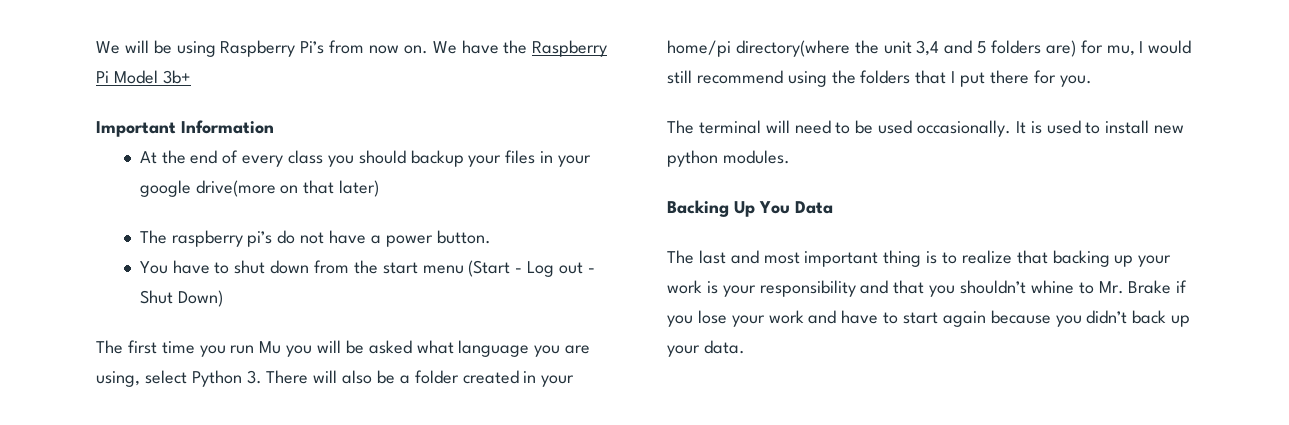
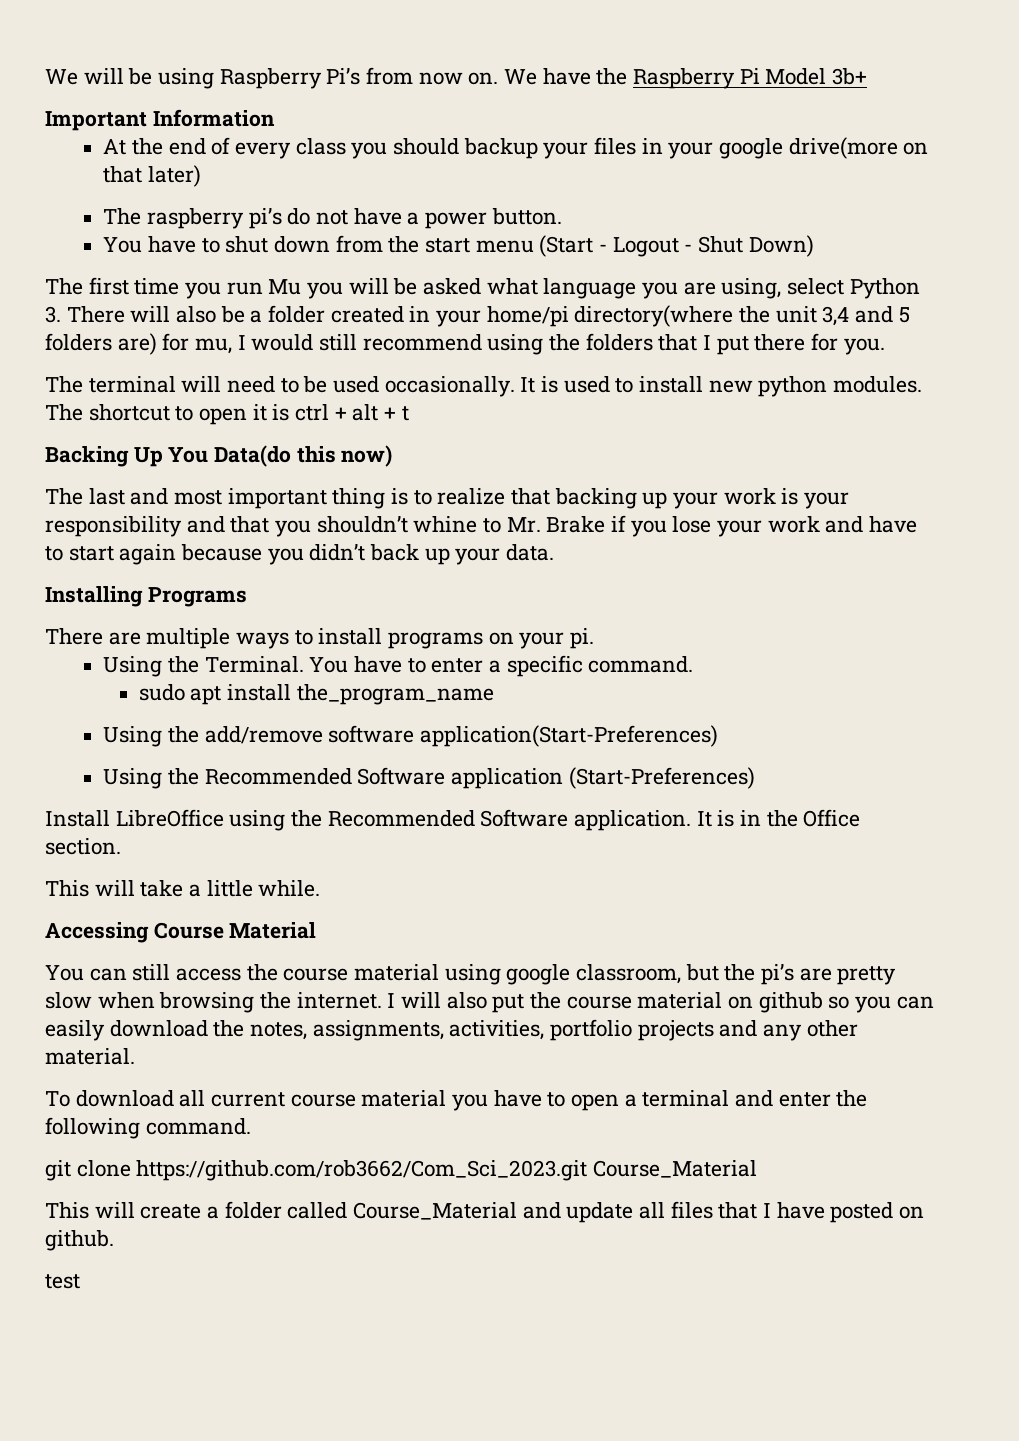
- You have to shut down from the start menu (Start - Log out - Shut Down)
+ You have to shut down from the start menu (Start - Logout - Shut Down)
+ The shortcut to open it is ctrl + alt + t
- Backing Up You Data
+ Backing Up You Data(do this now)
+ Installing Programs
+ There are multiple ways to install programs on your pi.
+ Using the Terminal. You have to enter a specific command.
+ sudo apt install the_program_name
+ Using the add/remove software application(Start-Preferences)
+ Using the Recommended Software application (Start-Preferences)
+ Install LibreOffice using the Recommended Software application. It is in the Office section.
+ This will take a little while.
+ Accessing Course Material
+ You can still access the course material using google classroom, but the pi’s are pretty slow when browsing the internet. I will also put the course material on github so you can easily download the notes, assignments, activities, portfolio projects and any other material.
+ To download all current course material you have to open a terminal and enter the following command.
+ git clone https://github.com/rob3662/Com_Sci_2023.git Course_Material
+ This will create a folder called Course_Material and update all files that I have posted on github.
+ test

